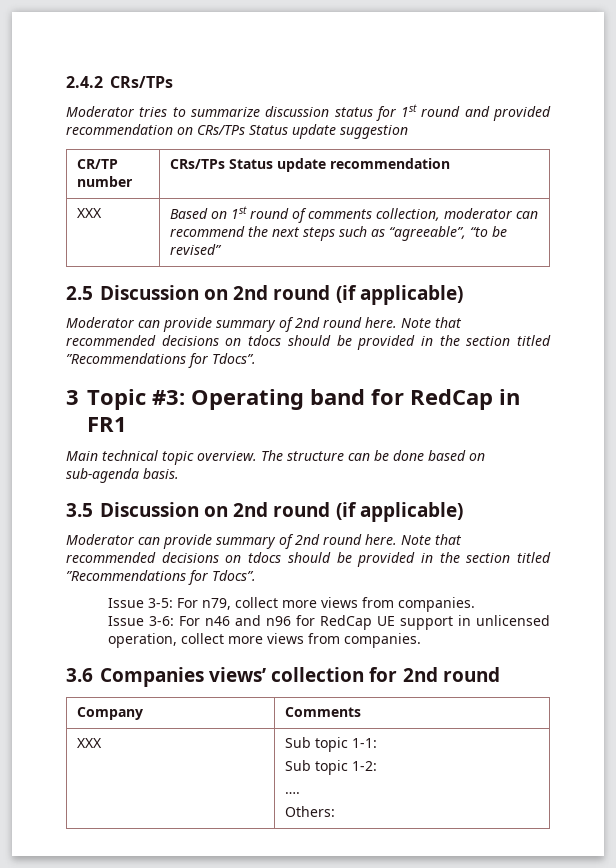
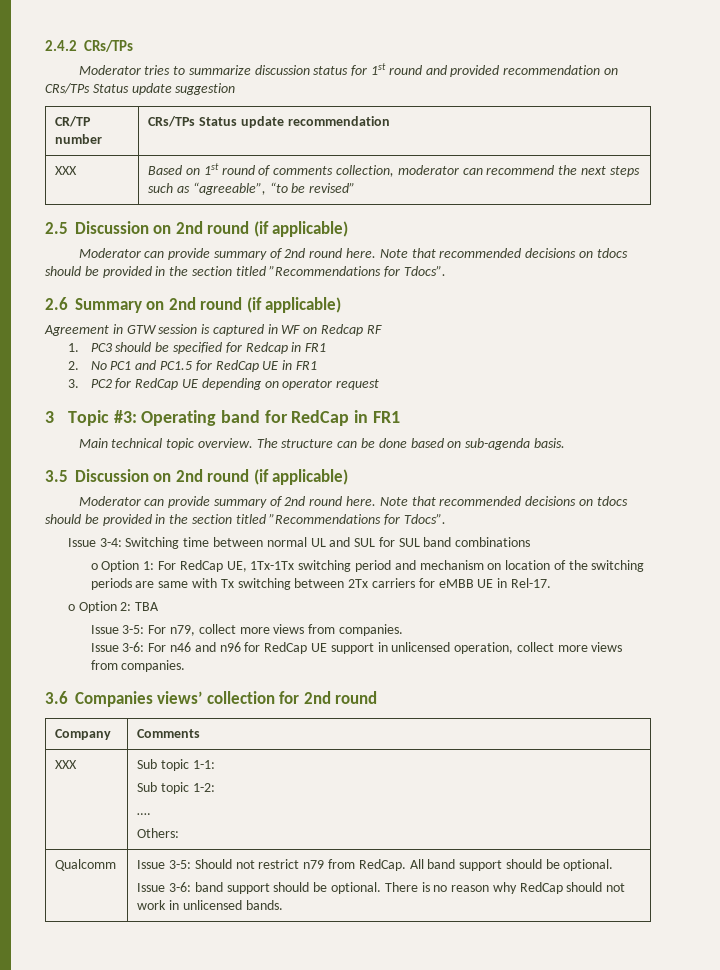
+ 2.6 Summary on 2nd round (if applicable)
+ Agreement in GTW session is captured in WF on Redcap RF
+ 1. PC3 should be specified for Redcap in FR1
+ 2. No PC1 and PC1.5 for RedCap UE in FR1
+ 3. PC2 for RedCap UE depending on operator request
+ Issue 3-4: Switching time between normal UL and SUL for SUL band combinations
+ o Option 1: For RedCap UE, 1Tx-1Tx switching period and mechanism on location of the switching periods are same with Tx switching between 2Tx carriers for eMBB UE in Rel-17.
+ o Option 2: TBA
+ Qualcomm | Issue 3-5: Should not restrict n79 from RedCap. All band support should be optional.
+ Issue 3-6: band support should be optional. There is no reason why RedCap should not work in unlicensed bands.

